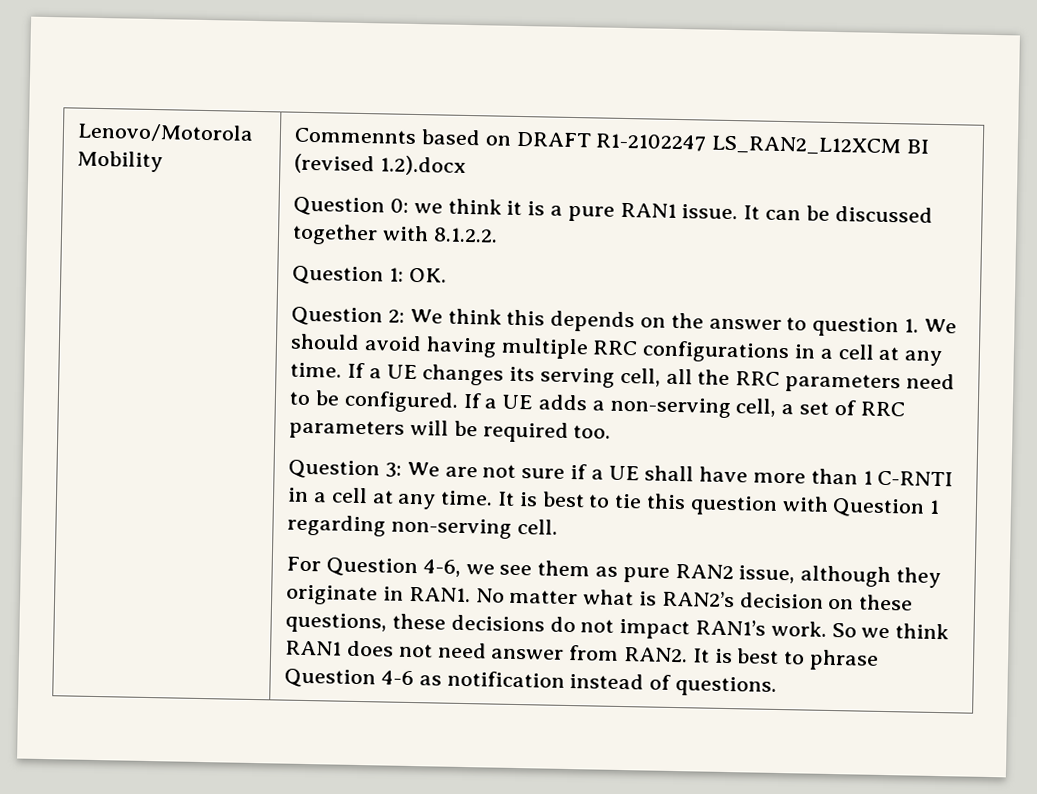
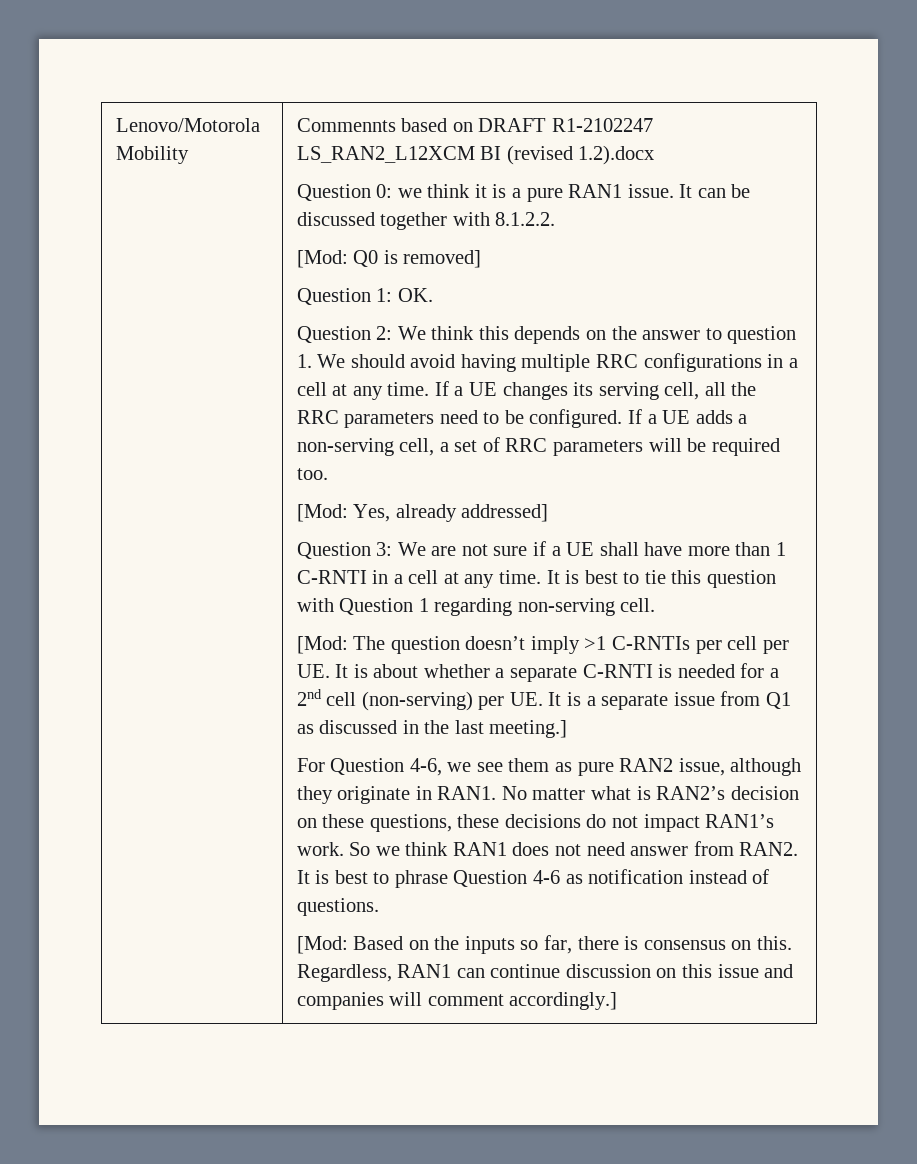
+ [Mod: Q0 is removed]
+ [Mod: Yes, already addressed]
+ [Mod: The question doesn’t imply >1 C-RNTIs per cell per UE. It is about whether a separate C-RNTI is needed for a 2nd cell (non-serving) per UE. It is a separate issue from Q1 as discussed in the last meeting.]
+ [Mod: Based on the inputs so far, there is consensus on this. Regardless, RAN1 can continue discussion on this issue and companies will comment accordingly.]

